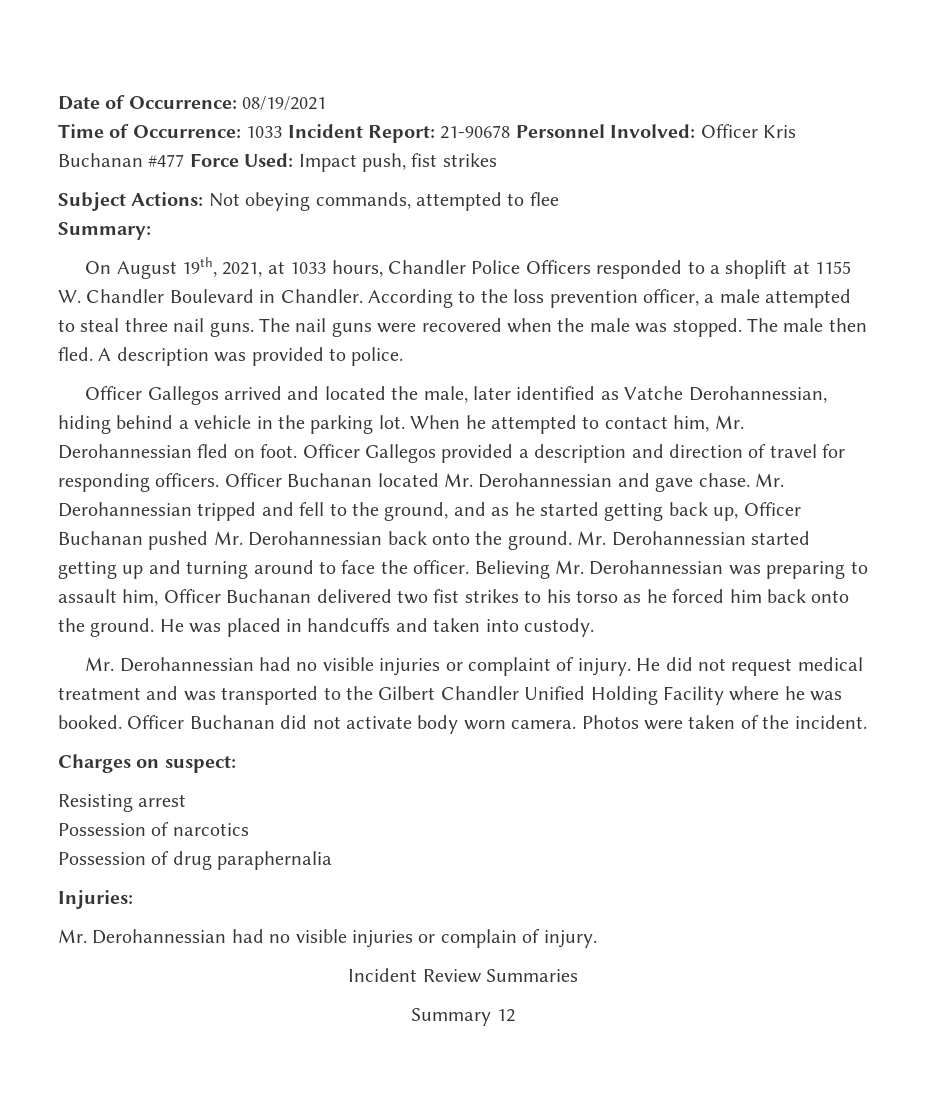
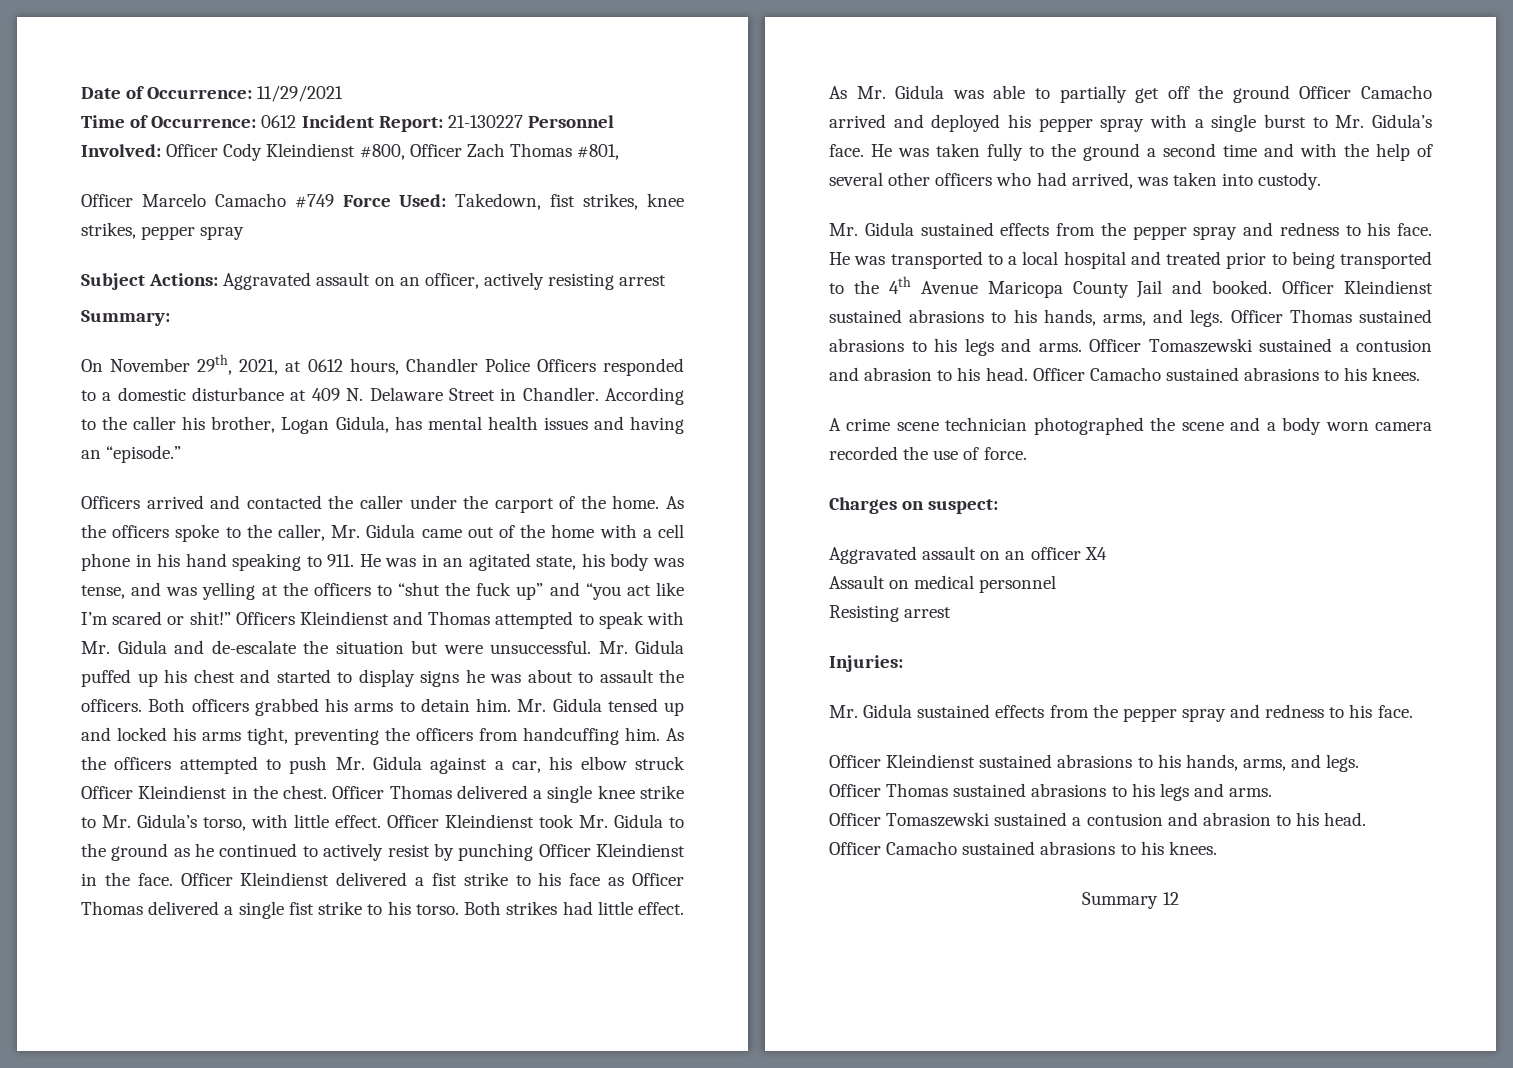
- Date of Occurrence: 08/19/2021
+ Date of Occurrence: 11/29/2021
- Time of Occurrence: 1033 Incident Report: 21-90678 Personnel Involved: Officer Kris Buchanan #477 Force Used: Impact push, fist strikes
- Subject Actions: Not obeying commands, attempted to flee
+ Time of Occurrence: 0612 Incident Report: 21-130227 Personnel Involved: Officer Cody Kleindienst #800, Officer Zach Thomas #801,
+ Officer Marcelo Camacho #749 Force Used: Takedown, fist strikes, knee strikes, pepper spray
+ Subject Actions: Aggravated assault on an officer, actively resisting arrest
- On August 19th, 2021, at 1033 hours, Chandler Police Officers responded to a shoplift at 1155 W. Chandler Boulevard in Chandler.
+ On November 29th, 2021, at 0612 hours, Chandler Police Officers responded to a domestic disturbance at 409 N. Delaware Street in Chandler.
- According to the loss prevention officer, a male attempted to steal three nail guns. The nail guns were recovered when the male was stopped. The male then fled. A description was provided to police.
- Officer Gallegos arrived and located the male, later identified as Vatche Derohannessian, hiding behind a vehicle in the parking lot. When he attempted to contact him, Mr. Derohannessian fled on foot. Officer Gallegos provided a description and direction of travel for responding officers. Officer Buchanan located Mr. Derohannessian and gave chase. Mr. Derohannessian tripped and fell to the ground, and as he started getting back up, Officer Buchanan pushed Mr. Derohannessian back onto the ground. Mr. Derohannessian started getting up and turning around to face the officer. Believing Mr. Derohannessian was preparing to assault him, Officer Buchanan delivered two fist strikes to his torso as he forced him back onto the ground. He was placed in handcuffs and taken into custody.
- Mr. Derohannessian had no visible injuries or complaint of injury. He did not request medical treatment and was transported to the Gilbert Chandler Unified Holding Facility where he was booked. Officer Buchanan did not activate body worn camera. Photos were taken of the incident.
+ According to the caller his brother, Logan Gidula, has mental health issues and having an “episode.”
+ Officers arrived and contacted the caller under the carport of the home. As the officers spoke to the caller, Mr. Gidula came out of the home with a cell phone in his hand speaking to 911. He was in an agitated state, his body was tense, and was yelling at the officers to “shut the fuck up” and “you act like I’m scared or shit!” Officers Kleindienst and Thomas attempted to speak with Mr. Gidula and de-escalate the situation but were unsuccessful. Mr. Gidula puffed up his chest and started to display signs he was about to assault the officers. Both officers grabbed his arms to detain him. Mr. Gidula tensed up and locked his arms tight, preventing the officers from handcuffing him. As the officers attempted to push Mr. Gidula against a car, his elbow struck Officer Kleindienst in the chest. Officer Thomas delivered a single knee strike to Mr. Gidula’s torso, with little effect. Officer Kleindienst took Mr. Gidula to the ground as he continued to actively resist by punching Officer Kleindienst in the face. Officer Kleindienst delivered a fist strike to his face as Officer Thomas delivered a single fist strike to his torso. Both strikes had little effect. As Mr. Gidula was able to partially get off the ground Officer Camacho arrived and deployed his pepper spray with a single burst to Mr. Gidula’s face. He was taken fully to the ground a second time and with the help of several other officers who had arrived, was taken into custody.
+ Mr. Gidula sustained effects from the pepper spray and redness to his face. He was transported to a local hospital and treated prior to being transported to the 4th Avenue Maricopa County Jail and booked. Officer Kleindienst sustained abrasions to his hands, arms, and legs. Officer Thomas sustained abrasions to his legs and arms. Officer Tomaszewski sustained a contusion and abrasion to his head. Officer Camacho sustained abrasions to his knees.
+ A crime scene technician photographed the scene and a body worn camera recorded the use of force.
  Charges on suspect:
+ Aggravated assault on an officer X4
+ Assault on medical personnel
  Resisting arrest
- Possession of narcotics
- Possession of drug paraphernalia
  Injuries:
- Mr. Derohannessian had no visible injuries or complain of injury.
- Incident Review Summaries
+ Mr. Gidula sustained effects from the pepper spray and redness to his face.
+ Officer Kleindienst sustained abrasions to his hands, arms, and legs.
+ Officer Thomas sustained abrasions to his legs and arms.
+ Officer Tomaszewski sustained a contusion and abrasion to his head.
+ Officer Camacho sustained abrasions to his knees.

